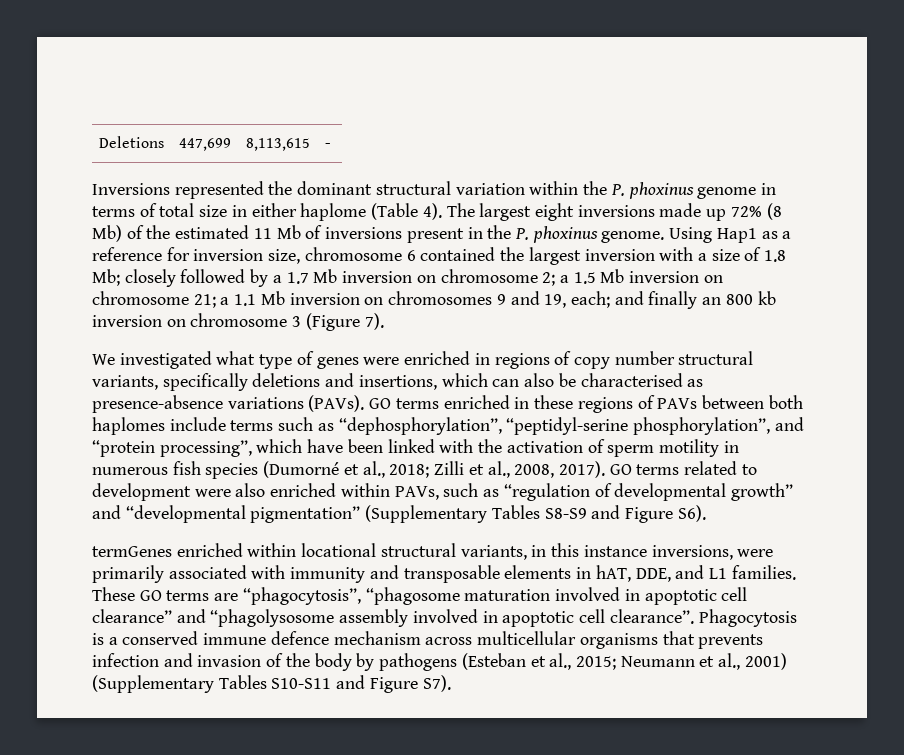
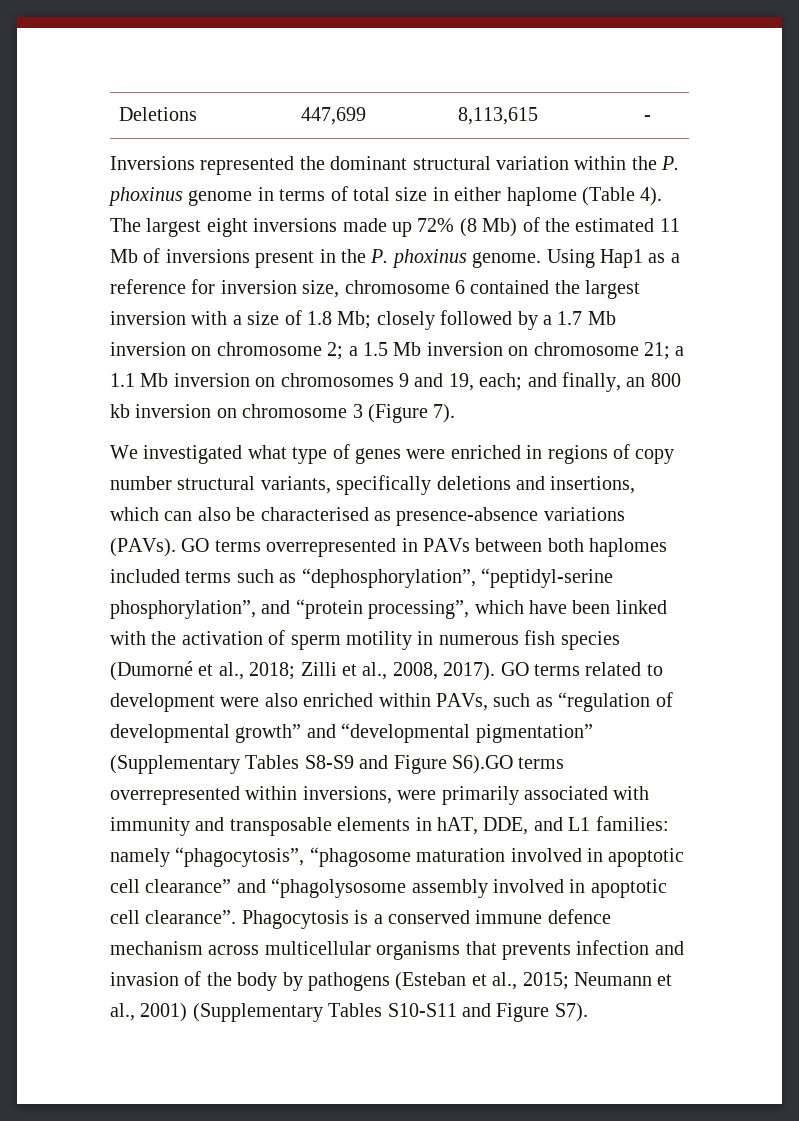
- Using Hap1 as a reference for inversion size, chromosome 6 contained the largest inversion with a size of 1.8 Mb; closely followed by a 1.7 Mb inversion on chromosome 2; a 1.5 Mb inversion on chromosome 21; a 1.1 Mb inversion on chromosomes 9 and 19, each; and finally an 800 kb inversion on chromosome 3 (Figure 7).
+ Using Hap1 as a reference for inversion size, chromosome 6 contained the largest inversion with a size of 1.8 Mb; closely followed by a 1.7 Mb inversion on chromosome 2; a 1.5 Mb inversion on chromosome 21; a 1.1 Mb inversion on chromosomes 9 and 19, each; and finally, an 800 kb inversion on chromosome 3 (Figure 7).
- GO terms enriched in these regions of PAVs between both haplomes include terms such as “dephosphorylation”, “peptidyl-serine phosphorylation”, and “protein processing”, which have been linked with the activation of sperm motility in numerous fish species (Dumorné et al., 2018; Zilli et al., 2008, 2017).
+ GO terms overrepresented in PAVs between both haplomes included terms such as “dephosphorylation”, “peptidyl-serine phosphorylation”, and “protein processing”, which have been linked with the activation of sperm motility in numerous fish species (Dumorné et al., 2018; Zilli et al., 2008, 2017).
- GO terms related to development were also enriched within PAVs, such as “regulation of developmental growth” and “developmental pigmentation” (Supplementary Tables S8-S9 and Figure S6).
- termGenes enriched within locational structural variants, in this instance inversions, were primarily associated with immunity and transposable elements in hAT, DDE, and L1 families. These GO terms are “phagocytosis”, “phagosome maturation involved in apoptotic cell clearance” and “phagolysosome assembly involved in apoptotic cell clearance”.
+ GO terms related to development were also enriched within PAVs, such as “regulation of developmental growth” and “developmental pigmentation” (Supplementary Tables S8-S9 and Figure S6).GO terms overrepresented within inversions, were primarily associated with immunity and transposable elements in hAT, DDE, and L1 families: namely “phagocytosis”, “phagosome maturation involved in apoptotic cell clearance” and “phagolysosome assembly involved in apoptotic cell clearance”.

